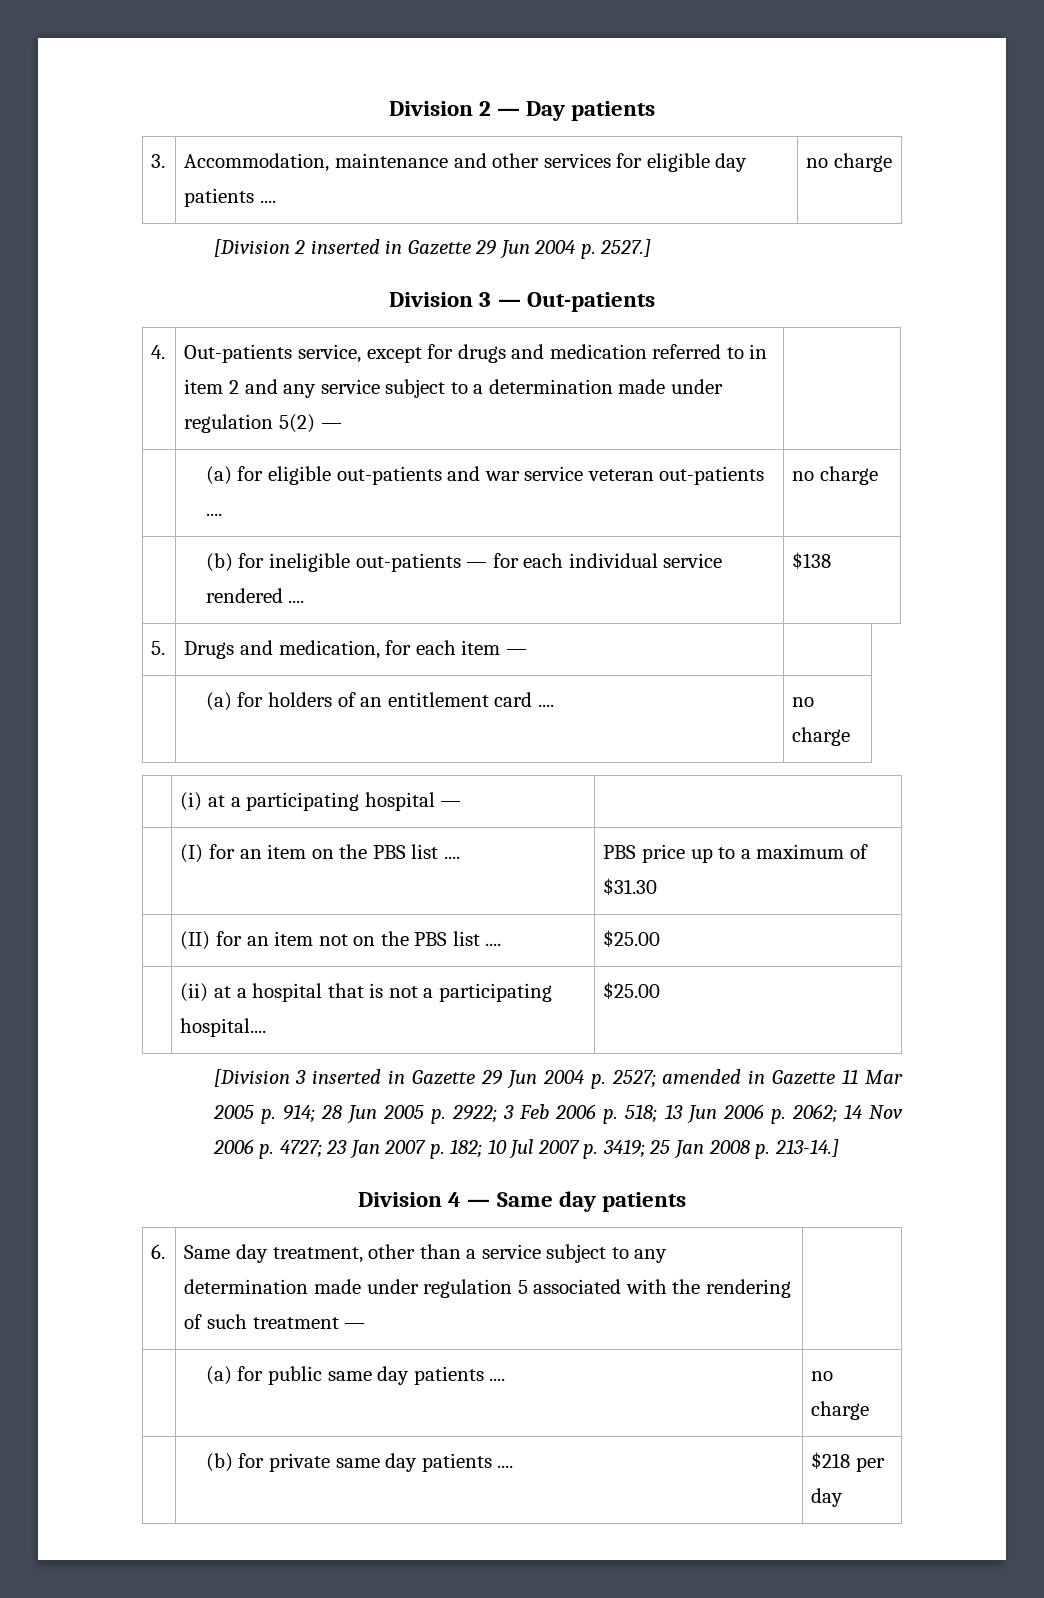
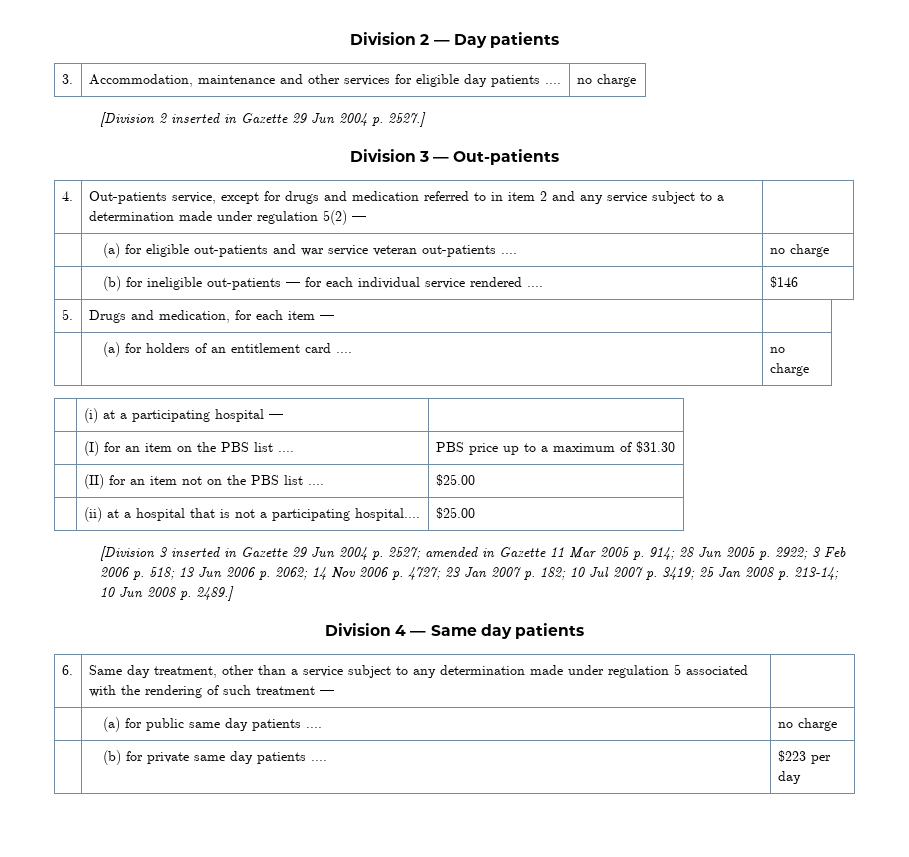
- | (b) for ineligible out-patients — for each individual service rendered .... | $138
+ | (b) for ineligible out-patients — for each individual service rendered .... | $146
- [Division 3 inserted in Gazette 29 Jun 2004 p. 2527; amended in Gazette 11 Mar 2005 p. 914; 28 Jun 2005 p. 2922; 3 Feb 2006 p. 518; 13 Jun 2006 p. 2062; 14 Nov 2006 p. 4727; 23 Jan 2007 p. 182; 10 Jul 2007 p. 3419; 25 Jan 2008 p. 213-14.]
+ [Division 3 inserted in Gazette 29 Jun 2004 p. 2527; amended in Gazette 11 Mar 2005 p. 914; 28 Jun 2005 p. 2922; 3 Feb 2006 p. 518; 13 Jun 2006 p. 2062; 14 Nov 2006 p. 4727; 23 Jan 2007 p. 182; 10 Jul 2007 p. 3419; 25 Jan 2008 p. 213-14; 10 Jun 2008 p. 2489.]
- | (b) for private same day patients .... | $218 per day
+ | (b) for private same day patients .... | $223 per day

